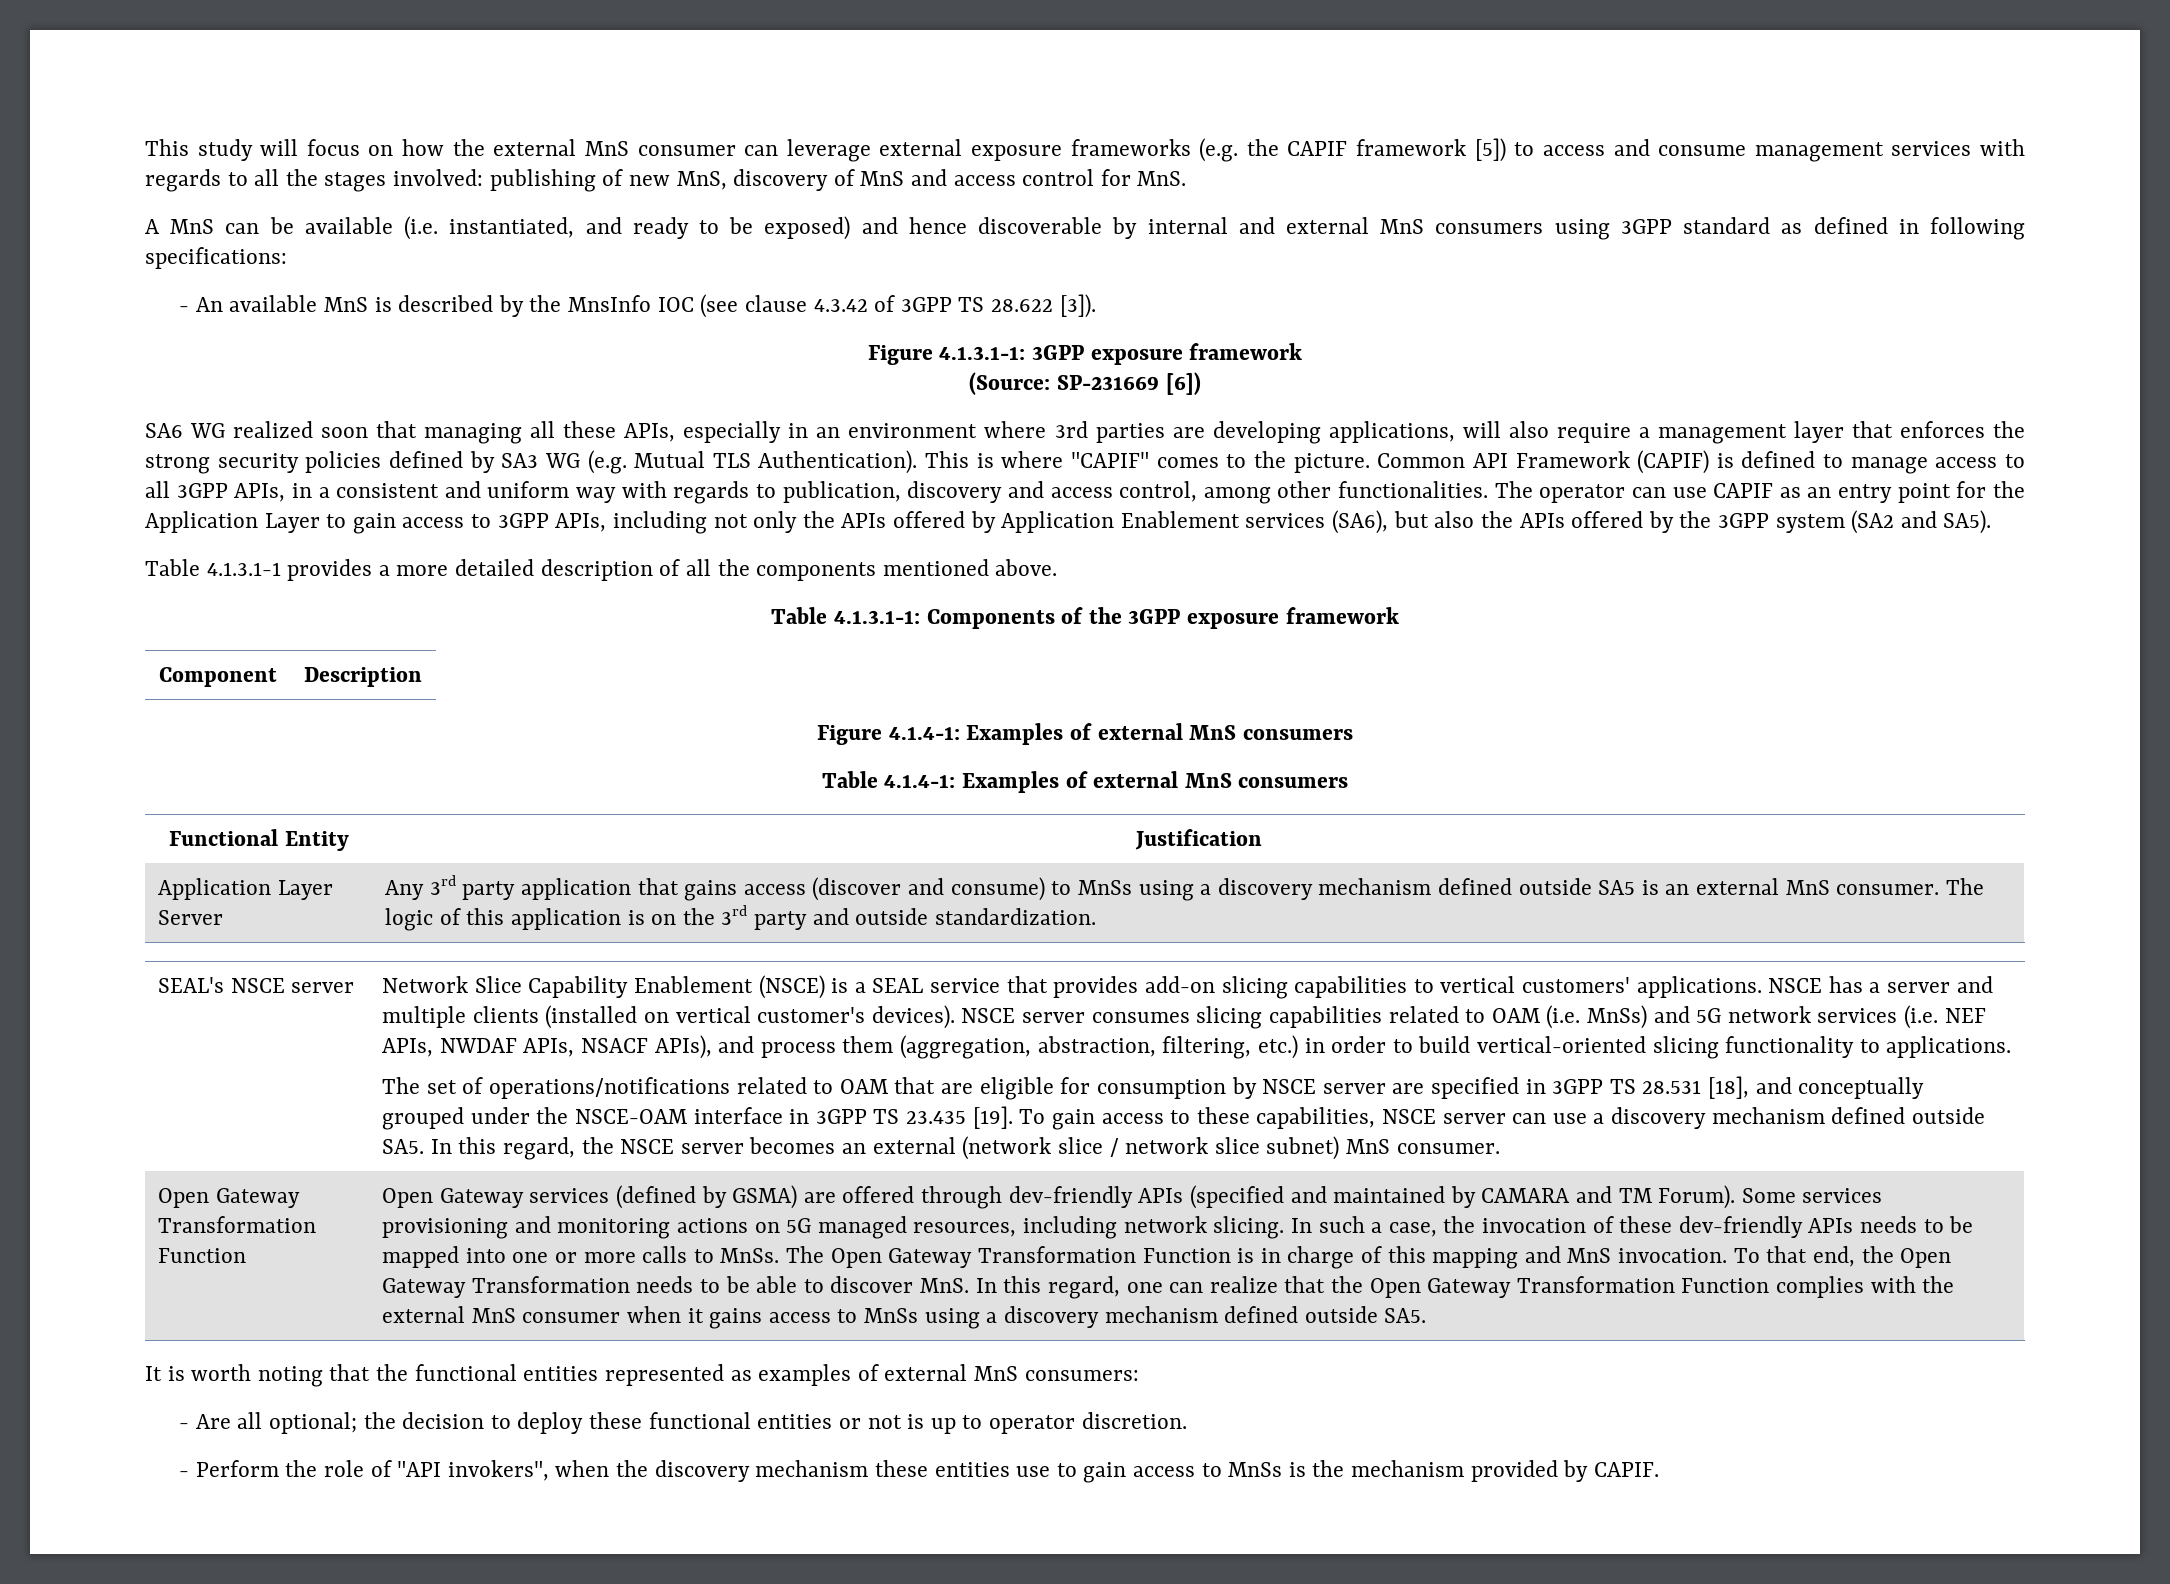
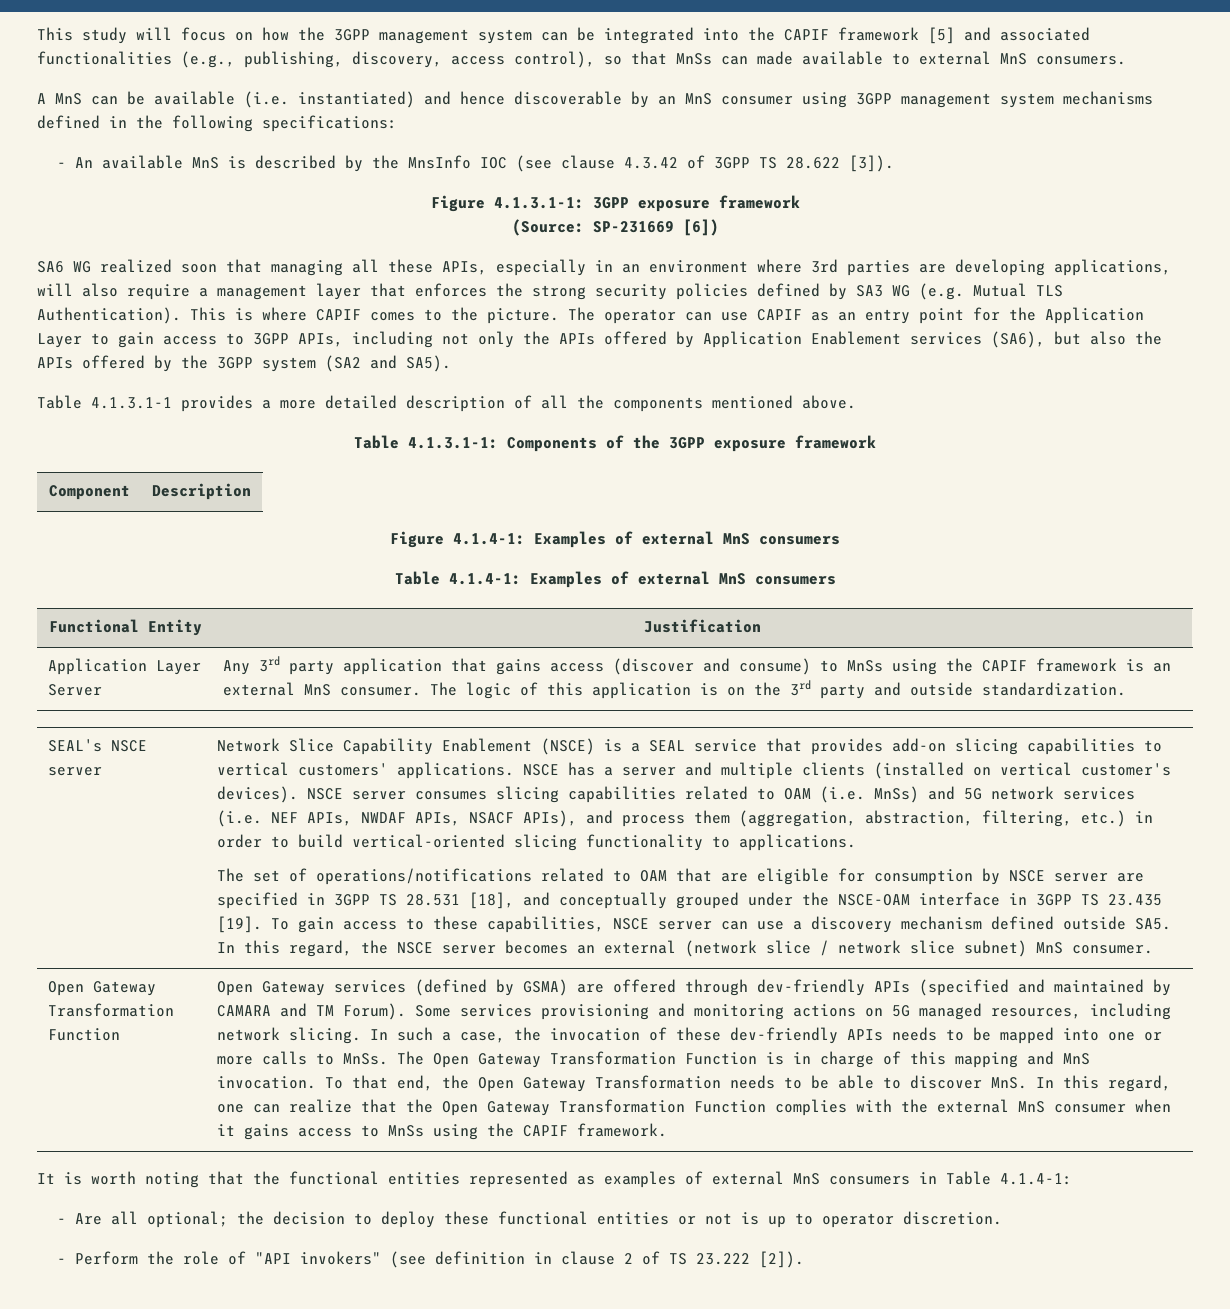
- This study will focus on how the external MnS consumer can leverage external exposure frameworks (e.g. the CAPIF framework [5]) to access and consume management services with regards to all the stages involved: publishing of new MnS, discovery of MnS and access control for MnS.
+ This study will focus on how the 3GPP management system can be integrated into the CAPIF framework [5] and associated functionalities (e.g., publishing, discovery, access control), so that MnSs can made available to external MnS consumers.
- A MnS can be available (i.e. instantiated, and ready to be exposed) and hence discoverable by internal and external MnS consumers using 3GPP standard as defined in following specifications:
+ A MnS can be available (i.e. instantiated) and hence discoverable by an MnS consumer using 3GPP management system mechanisms defined in the following specifications:
- This is where "CAPIF" comes to the picture.
+ This is where CAPIF comes to the picture.
- Common API Framework (CAPIF) is defined to manage access to all 3GPP APIs, in a consistent and uniform way with regards to publication, discovery and access control, among other functionalities.
- Application Layer Server | Any 3rd party application that gains access (discover and consume) to MnSs using a discovery mechanism defined outside SA5 is an external MnS consumer. The logic of this application is on the 3rd party and outside standardization.
+ Application Layer Server | Any 3rd party application that gains access (discover and consume) to MnSs using the CAPIF framework is an external MnS consumer. The logic of this application is on the 3rd party and outside standardization.
- To that end, the Open Gateway Transformation needs to be able to discover MnS. In this regard, one can realize that the Open Gateway Transformation Function complies with the external MnS consumer when it gains access to MnSs using a discovery mechanism defined outside SA5.
+ To that end, the Open Gateway Transformation needs to be able to discover MnS. In this regard, one can realize that the Open Gateway Transformation Function complies with the external MnS consumer when it gains access to MnSs using the CAPIF framework.
- It is worth noting that the functional entities represented as examples of external MnS consumers:
+ It is worth noting that the functional entities represented as examples of external MnS consumers in Table 4.1.4-1:
- - Perform the role of "API invokers", when the discovery mechanism these entities use to gain access to MnSs is the mechanism provided by CAPIF.
+ - Perform the role of "API invokers" (see definition in clause 2 of TS 23.222 [2]).

